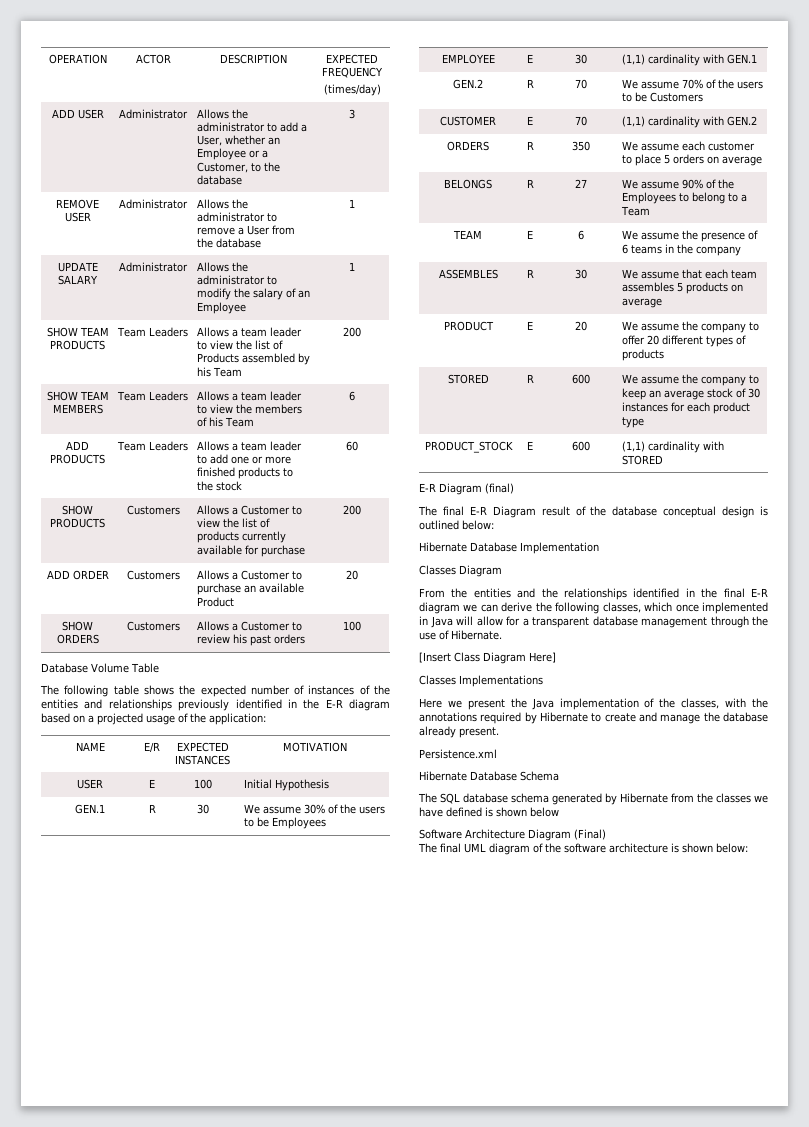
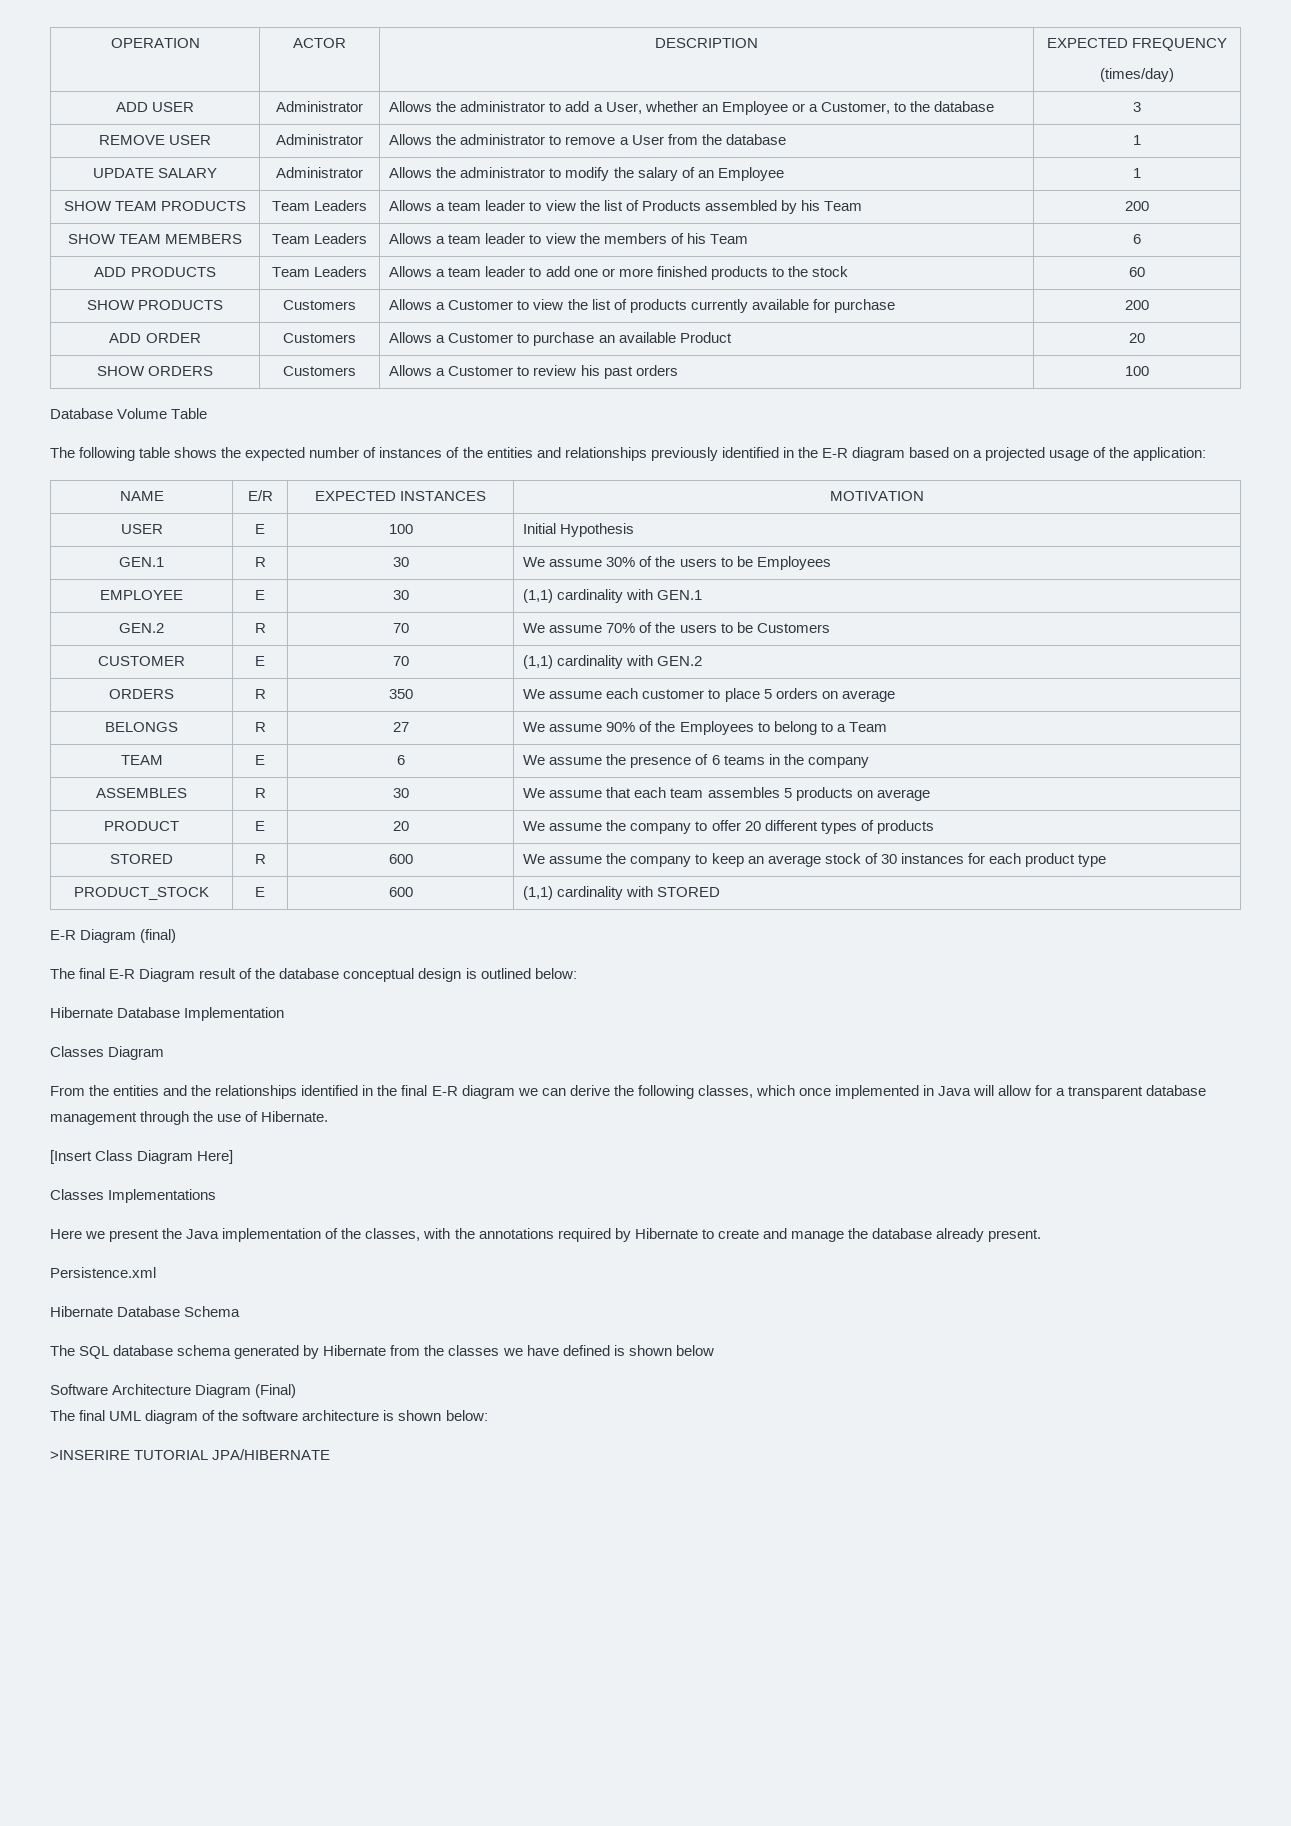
+ >INSERIRE TUTORIAL JPA/HIBERNATE

